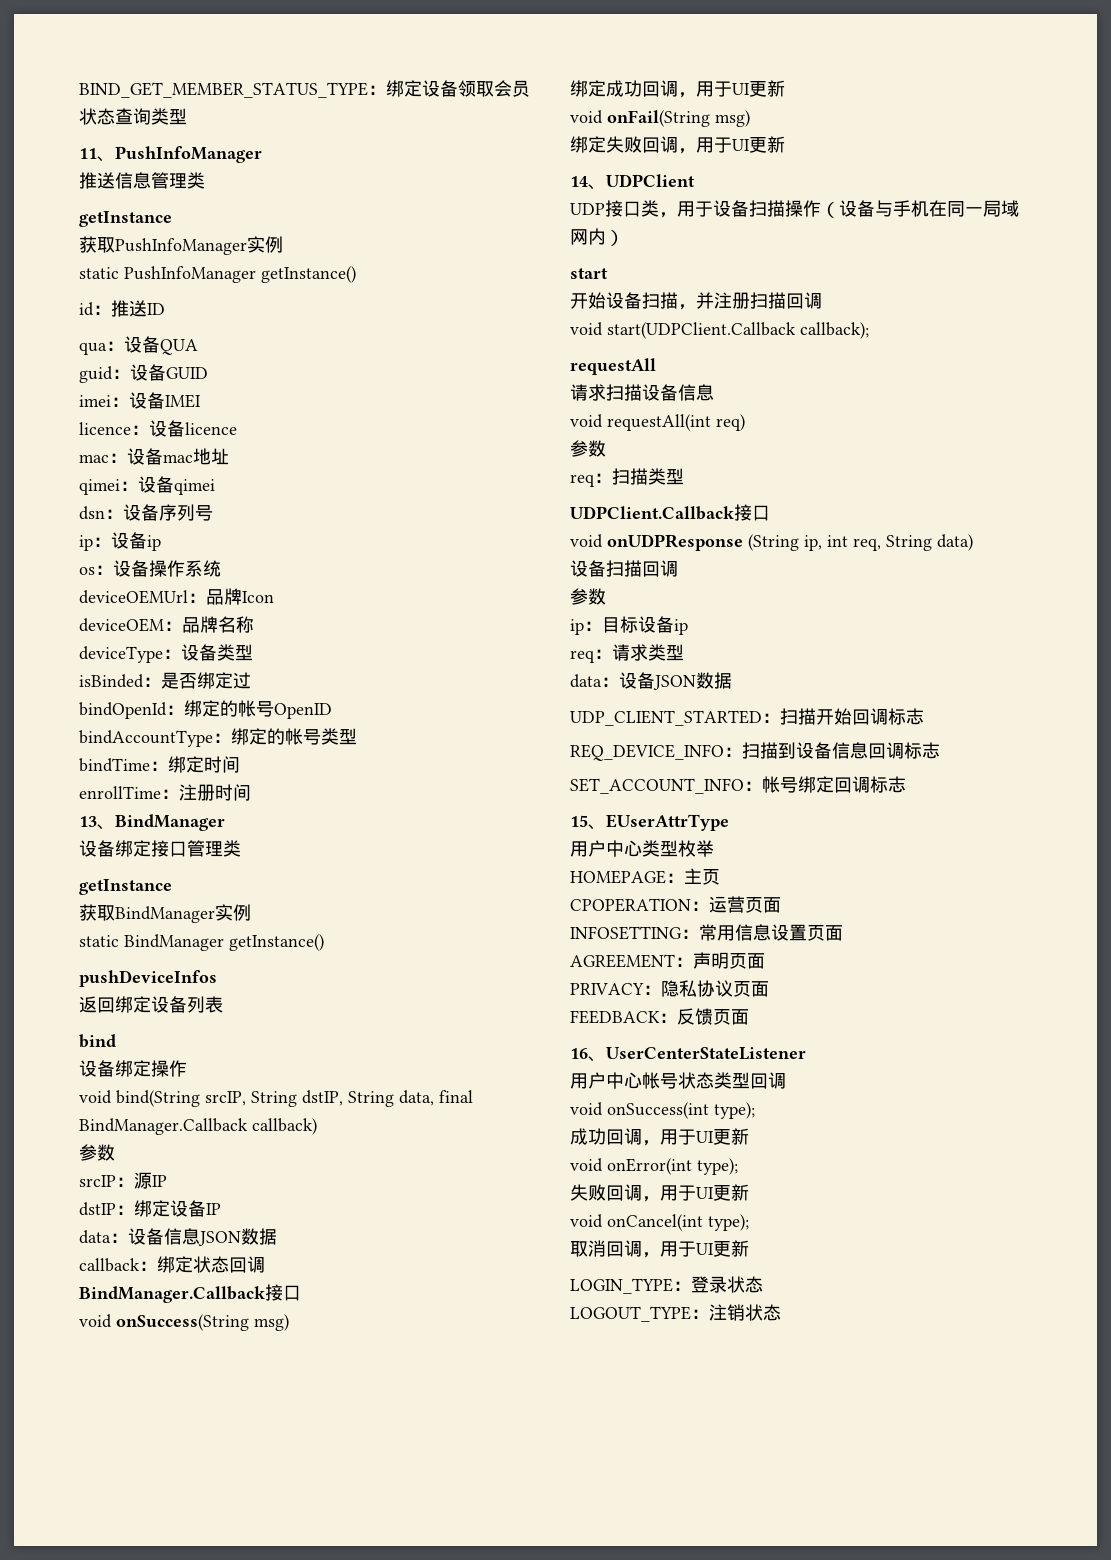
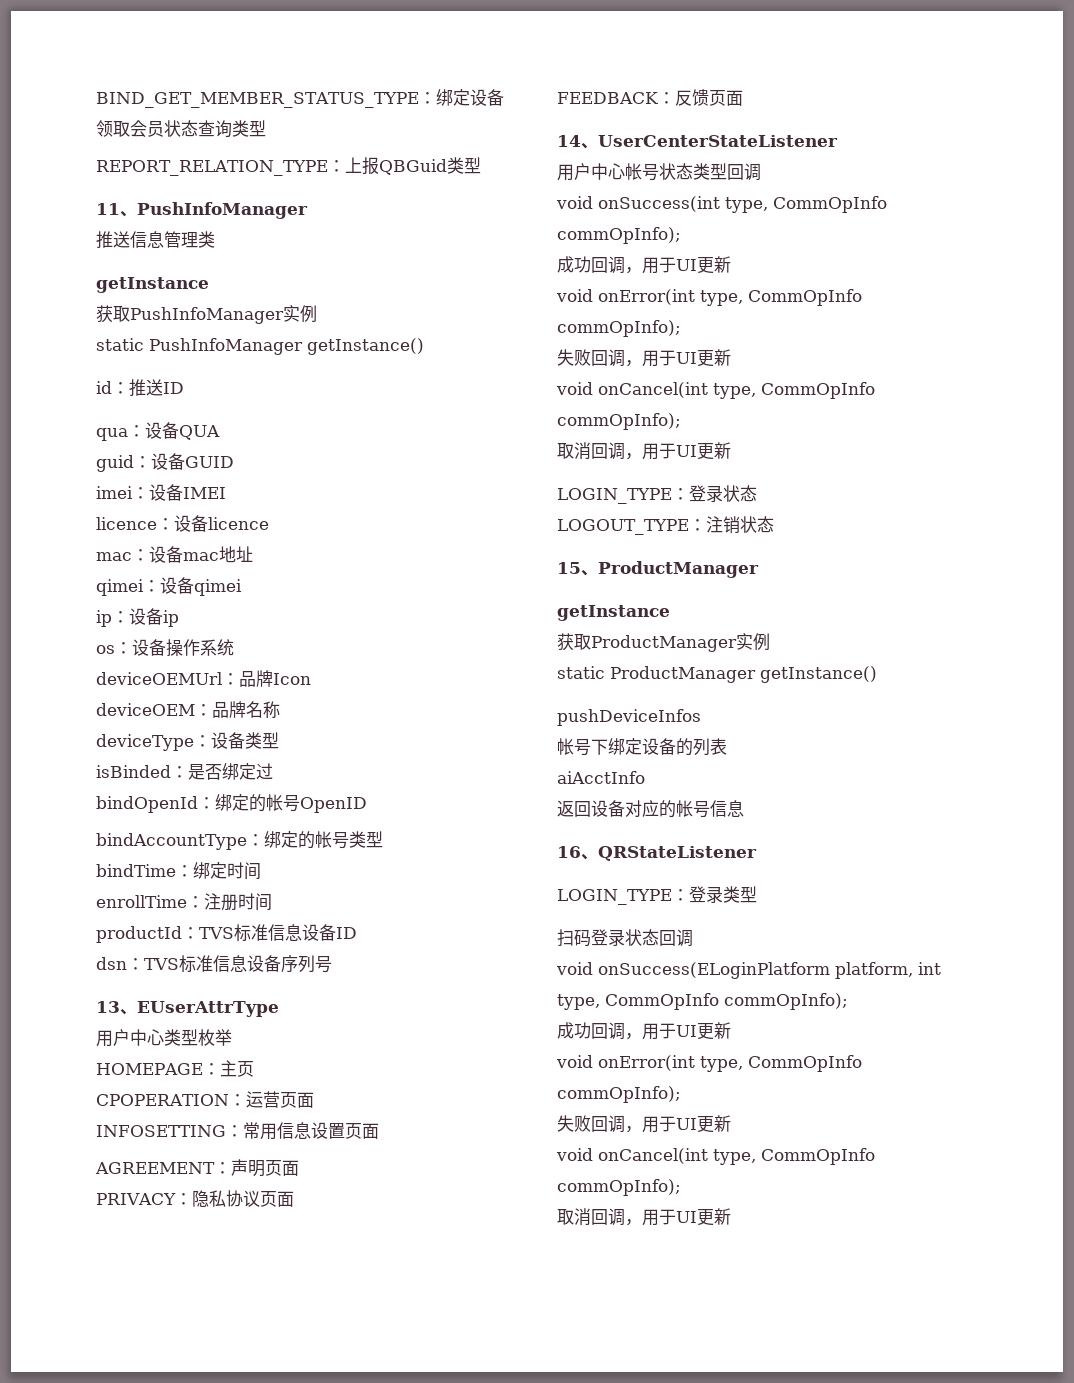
+ REPORT_RELATION_TYPE：上报QBGuid类型
- dsn：设备序列号
- 13、BindManager
- 设备绑定接口管理类
- getInstance
- 获取BindManager实例
- static BindManager getInstance()
- pushDeviceInfos
- 返回绑定设备列表
- bind
- 设备绑定操作
- void bind(String srcIP, String dstIP, String data, final BindManager.Callback callback)
- 参数
- srcIP：源IP
- dstIP：绑定设备IP
- data：设备信息JSON数据
- callback：绑定状态回调
- BindManager.Callback接口
- void onSuccess(String msg)
- 绑定成功回调，用于UI更新
- void onFail(String msg)
- 绑定失败回调，用于UI更新
- 14、UDPClient
- UDP接口类，用于设备扫描操作（设备与手机在同一局域网内）
- start
- 开始设备扫描，并注册扫描回调
- void start(UDPClient.Callback callback);
- requestAll
- 请求扫描设备信息
- void requestAll(int req)
- 参数
- req：扫描类型
- UDPClient.Callback接口
- void onUDPResponse (String ip, int req, String data)
- 设备扫描回调
- 参数
- ip：目标设备ip
- req：请求类型
- data：设备JSON数据
- UDP_CLIENT_STARTED：扫描开始回调标志
- REQ_DEVICE_INFO：扫描到设备信息回调标志
- SET_ACCOUNT_INFO：帐号绑定回调标志
- 15、EUserAttrType
+ productId：TVS标准信息设备ID
+ dsn：TVS标准信息设备序列号
+ 13、EUserAttrType
- 16、UserCenterStateListener
+ 14、UserCenterStateListener
- void onSuccess(int type);
+ void onSuccess(int type, CommOpInfo commOpInfo);
  成功回调，用于UI更新
- void onError(int type);
+ void onError(int type, CommOpInfo commOpInfo);
  失败回调，用于UI更新
- void onCancel(int type);
+ void onCancel(int type, CommOpInfo commOpInfo);
+ 15、ProductManager
+ getInstance
+ 获取ProductManager实例
+ static ProductManager getInstance()
+ pushDeviceInfos
+ 帐号下绑定设备的列表
+ aiAcctInfo
+ 返回设备对应的帐号信息
+ 16、QRStateListener
+ LOGIN_TYPE：登录类型
+ 扫码登录状态回调
+ void onSuccess(ELoginPlatform platform, int type, CommOpInfo commOpInfo);
+ 成功回调，用于UI更新
+ void onError(int type, CommOpInfo commOpInfo);
+ 失败回调，用于UI更新
+ void onCancel(int type, CommOpInfo commOpInfo);
+ 取消回调，用于UI更新

